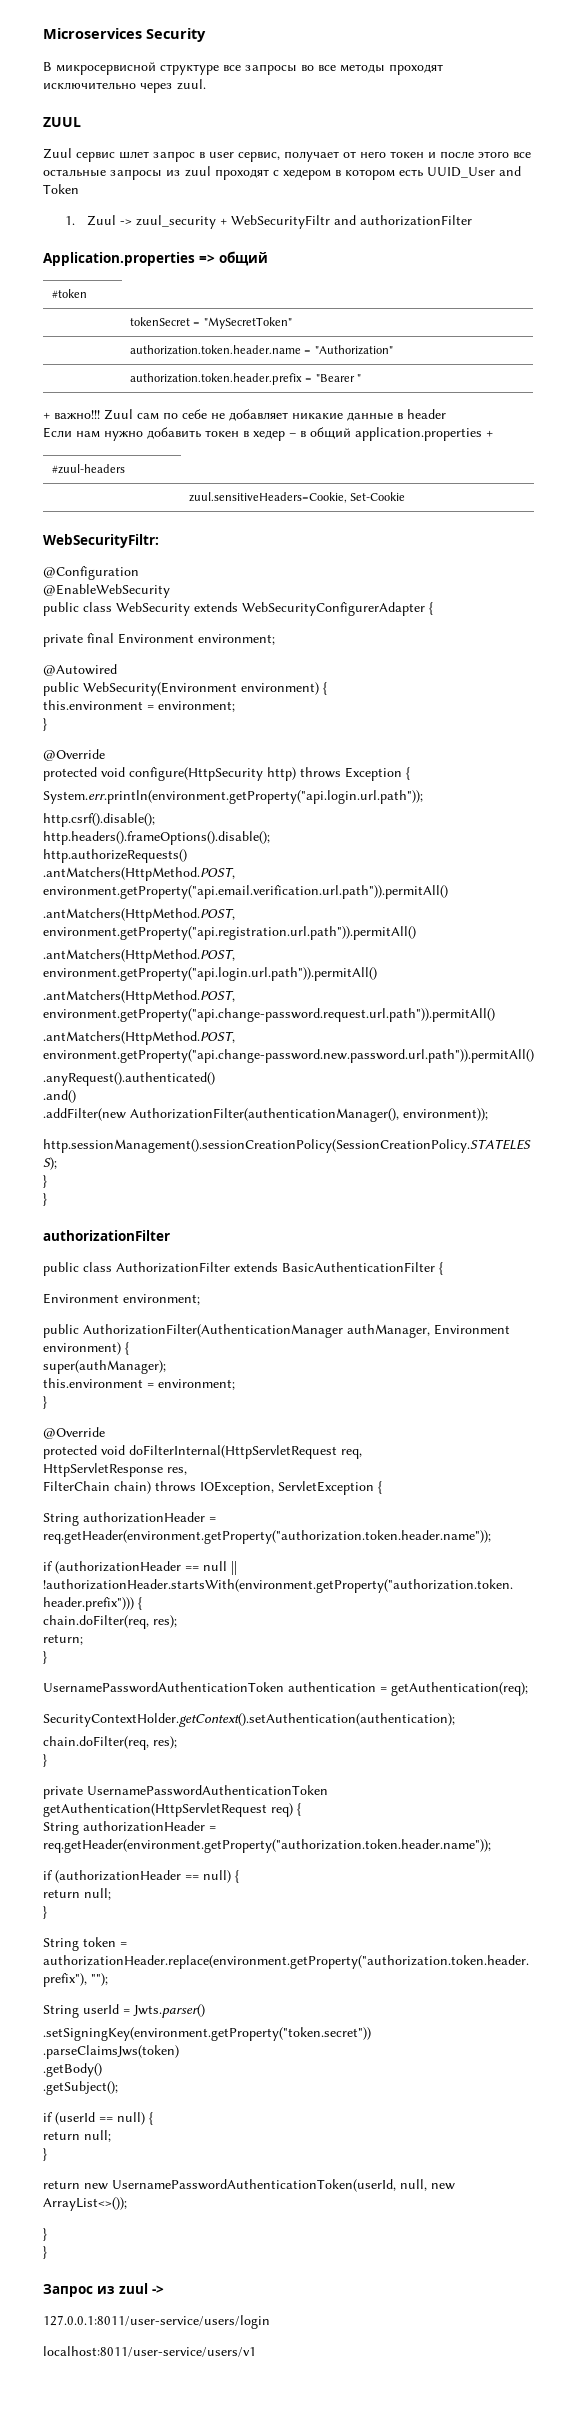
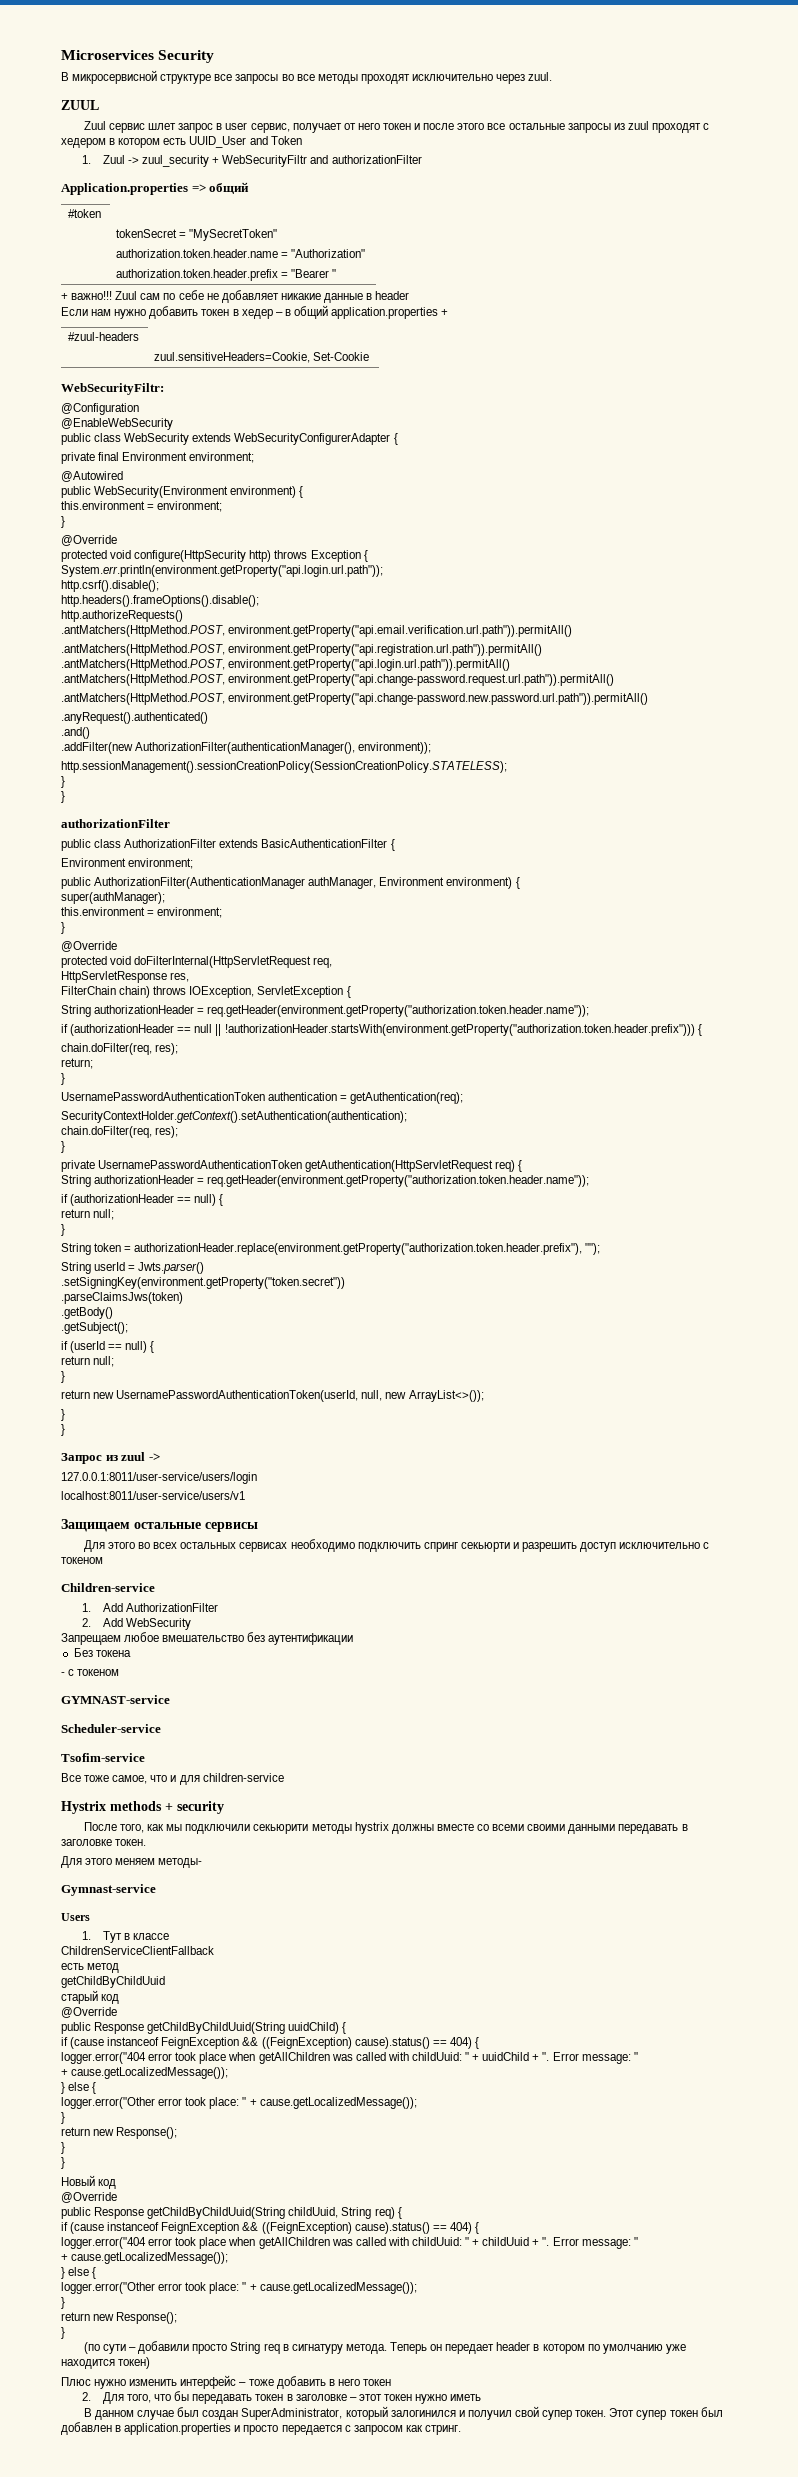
+ Защищаем остальные сервисы
+ Для этого во всех остальных сервисах необходимо подключить спринг секьюрти и разрешить доступ исключительно с токеном
+ Children-service
+ 1. Add AuthorizationFilter
+ 2. Add WebSecurity
+ Запрещаем любое вмешательство без аутентификации
+ Без токена
+ - с токеном
+ GYMNAST-service
+ Scheduler-service
+ Tsofim-service
+ Все тоже самое, что и для children-service
+ Hystrix methods + security
+ После того, как мы подключили секьюрити методы hystrix должны вместе со всеми своими данными передавать в заголовке токен.
+ Для этого меняем методы-
+ Gymnast-service
+ Users
+ 1. Тут в классе
+ ChildrenServiceClientFallback
+ есть метод
+ getChildByChildUuid
+ старый код
+ @Override
+ public Response getChildByChildUuid(String uuidChild) {
+ if (cause instanceof FeignException && ((FeignException) cause).status() == 404) {
+ logger.error("404 error took place when getAllChildren was called with childUuid: " + uuidChild + ". Error message: "
+ + cause.getLocalizedMessage());
+ } else {
+ logger.error("Other error took place: " + cause.getLocalizedMessage());
+ }
+ return new Response();
+ }
+ }
+ Новый код
+ @Override
+ public Response getChildByChildUuid(String childUuid, String req) {
+ if (cause instanceof FeignException && ((FeignException) cause).status() == 404) {
+ logger.error("404 error took place when getAllChildren was called with childUuid: " + childUuid + ". Error message: "
+ + cause.getLocalizedMessage());
+ } else {
+ logger.error("Other error took place: " + cause.getLocalizedMessage());
+ }
+ return new Response();
+ }
+ (по сути – добавили просто String req в сигнатуру метода. Теперь он передает header в котором по умолчанию уже находится токен)
+ Плюс нужно изменить интерфейс – тоже добавить в него токен
+ 2. Для того, что бы передавать токен в заголовке – этот токен нужно иметь
+ В данном случае был создан SuperAdministrator, который залогинился и получил свой супер токен. Этот супер токен был добавлен в application.properties и просто передается с запросом как стринг.

